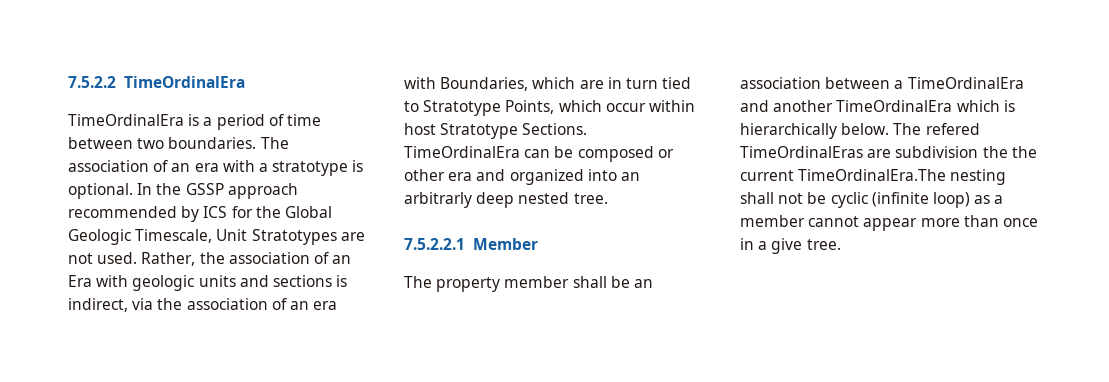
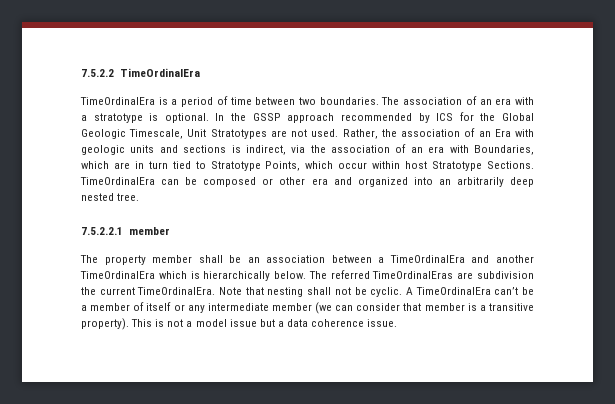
- TimeOrdinalEra can be composed or other era and organized into an arbitrarly deep nested tree.
+ TimeOrdinalEra can be composed or other era and organized into an arbitrarily deep nested tree.
- 7.5.2.2.1 Member
+ 7.5.2.2.1 member
- The refered TimeOrdinalEras are subdivision the the current TimeOrdinalEra.The nesting shall not be cyclic (infinite loop) as a member cannot appear more than once in a give tree.
+ The referred TimeOrdinalEras are subdivision the current TimeOrdinalEra. Note that nesting shall not be cyclic. A TimeOrdinalEra can’t be a member of itself or any intermediate member (we can consider that member is a transitive property). This is not a model issue but a data coherence issue.

